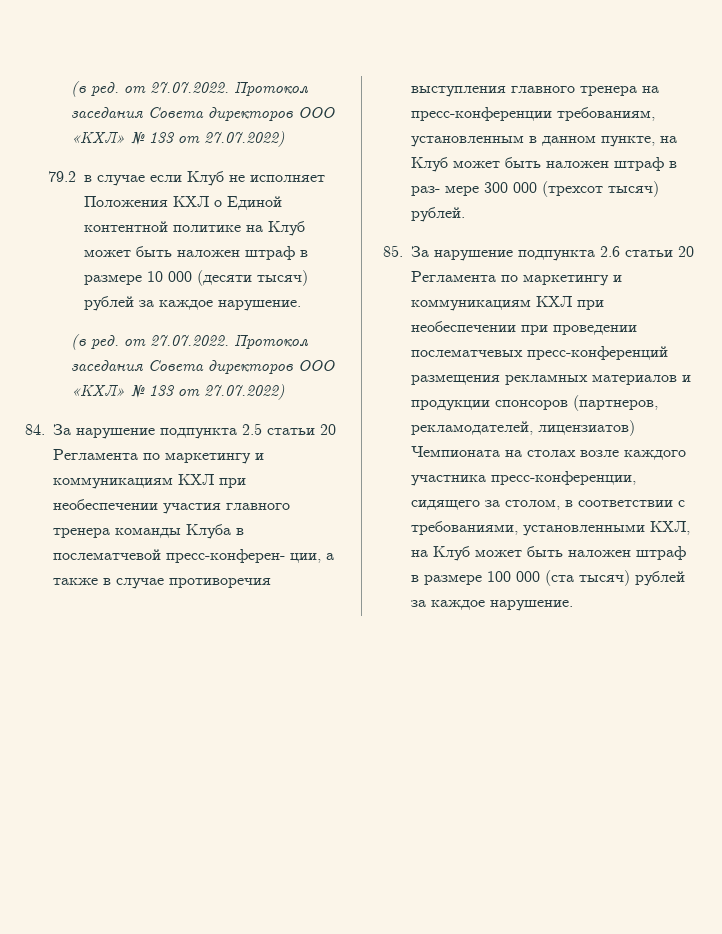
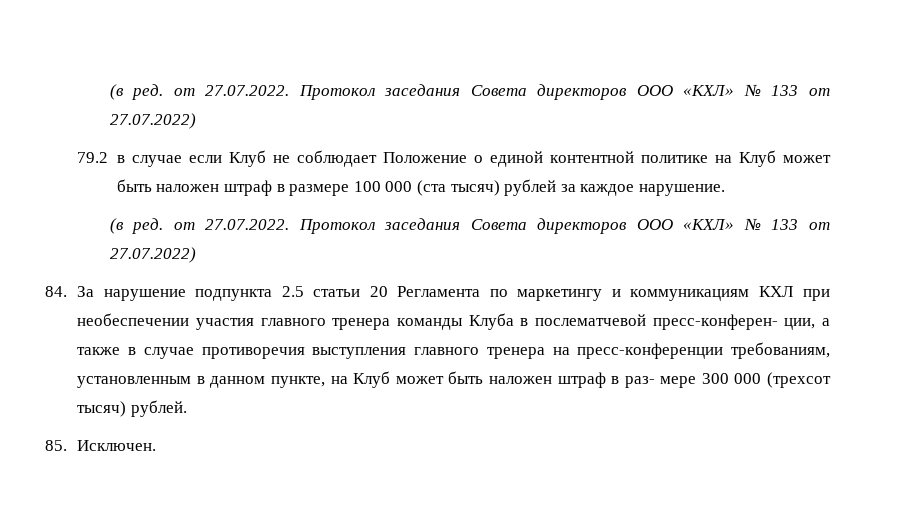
- 79.2 в случае если Клуб не исполняет Положения КХЛ о Единой контентной политике на Клуб может быть наложен штраф в размере 10 000 (десяти тысяч) рублей за каждое нарушение.
+ 79.2 в случае если Клуб не соблюдает Положение о единой контентной политике на Клуб может быть наложен штраф в размере 100 000 (ста тысяч) рублей за каждое нарушение.
- 85. За нарушение подпункта 2.6 статьи 20 Регламента по маркетингу и коммуникациям КХЛ при необеспечении при проведении послематчевых пресс-конференций размещения рекламных материалов и продукции спонсоров (партнеров, рекламодателей, лицензиатов) Чемпионата на столах возле каждого участника пресс-конференции, сидящего за столом, в соответствии с требованиями, установленными КХЛ, на Клуб может быть наложен штраф в размере 100 000 (ста тысяч) рублей за каждое нарушение.
+ 85. Исключен.

